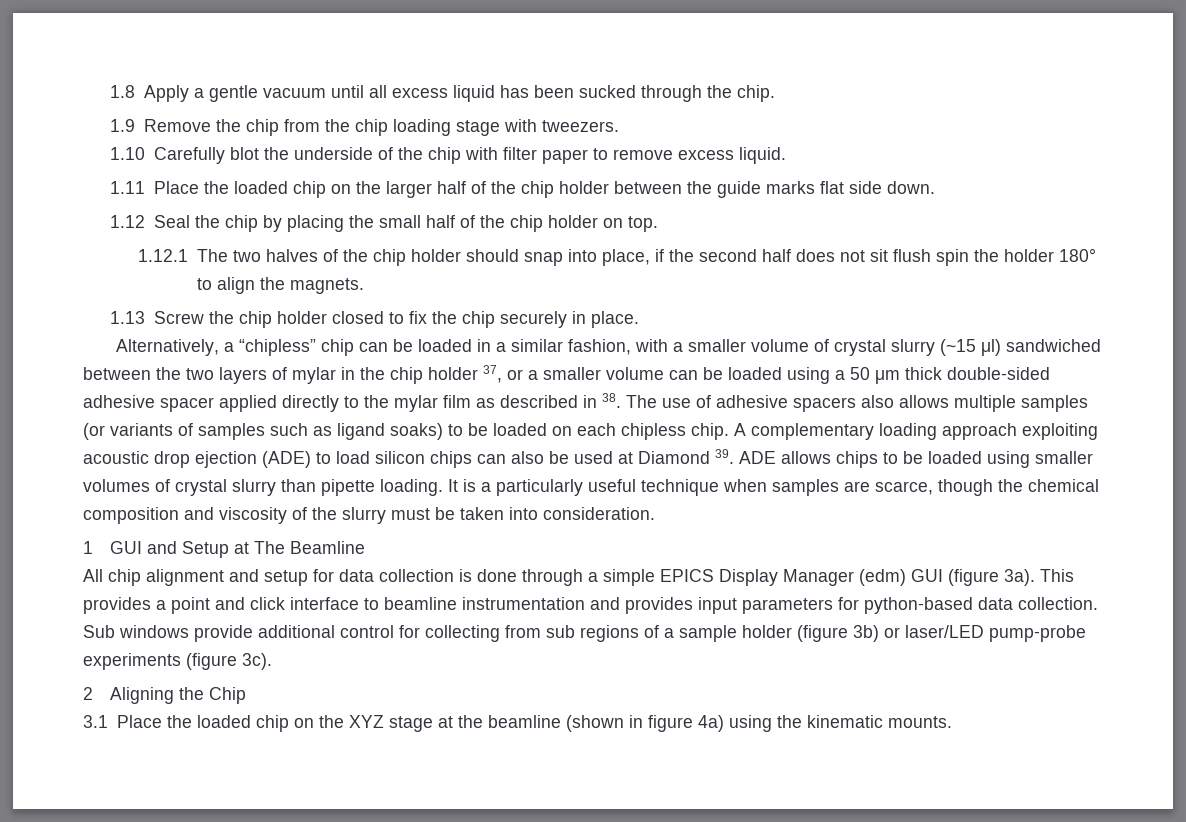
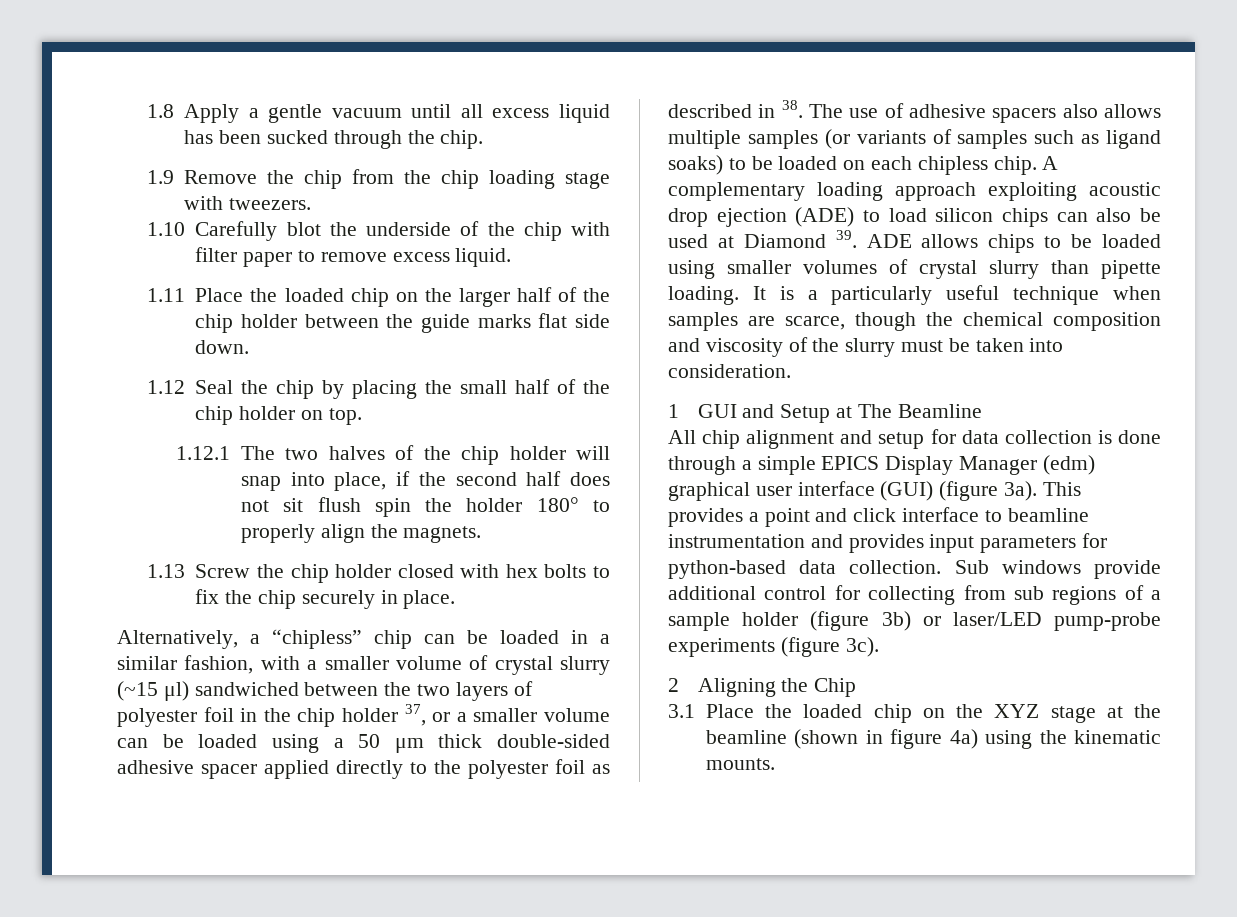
- 1.12.1 The two halves of the chip holder should snap into place, if the second half does not sit flush spin the holder 180° to align the magnets.
+ 1.12.1 The two halves of the chip holder will snap into place, if the second half does not sit flush spin the holder 180° to properly align the magnets.
- 1.13 Screw the chip holder closed to fix the chip securely in place.
+ 1.13 Screw the chip holder closed with hex bolts to fix the chip securely in place.
- Alternatively, a “chipless” chip can be loaded in a similar fashion, with a smaller volume of crystal slurry (~15 μl) sandwiched between the two layers of mylar in the chip holder 37, or a smaller volume can be loaded using a 50 μm thick double-sided adhesive spacer applied directly to the mylar film as described in 38. The use of adhesive spacers also allows multiple samples (or variants of samples such as ligand soaks) to be loaded on each chipless chip.
+ Alternatively, a “chipless” chip can be loaded in a similar fashion, with a smaller volume of crystal slurry (~15 μl) sandwiched between the two layers of polyester foil in the chip holder 37, or a smaller volume can be loaded using a 50 μm thick double-sided adhesive spacer applied directly to the polyester foil as described in 38. The use of adhesive spacers also allows multiple samples (or variants of samples such as ligand soaks) to be loaded on each chipless chip.
- All chip alignment and setup for data collection is done through a simple EPICS Display Manager (edm) GUI (figure 3a).
+ All chip alignment and setup for data collection is done through a simple EPICS Display Manager (edm) graphical user interface (GUI) (figure 3a).

